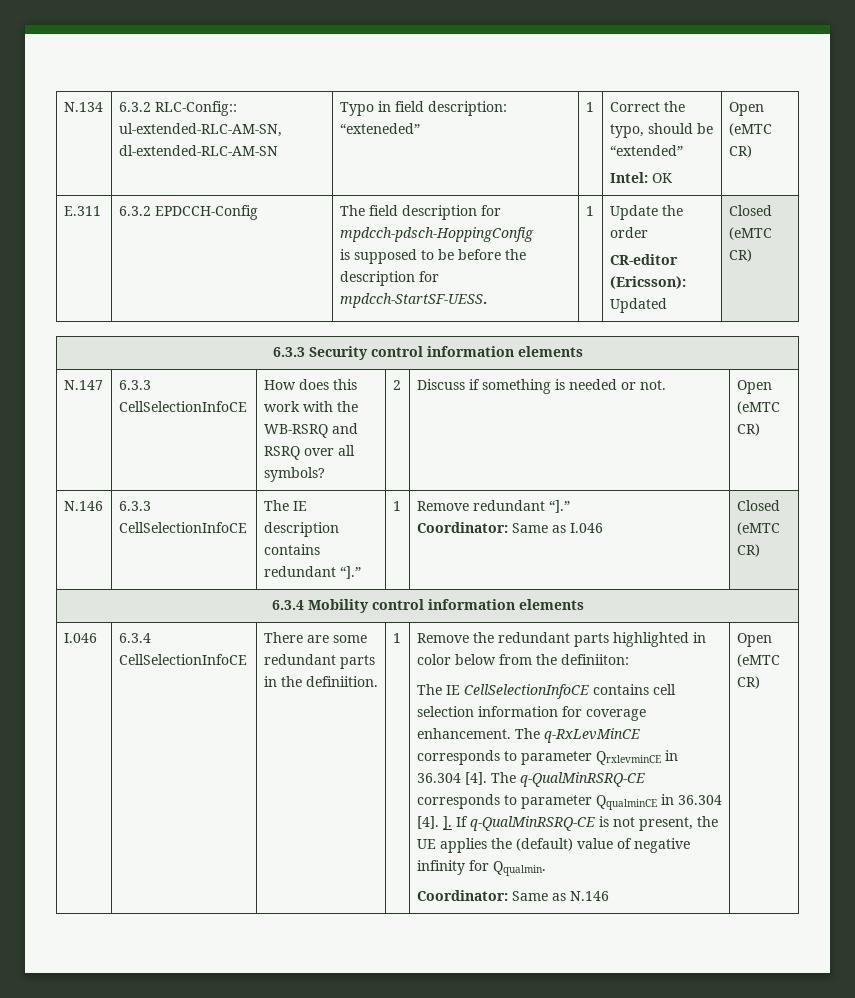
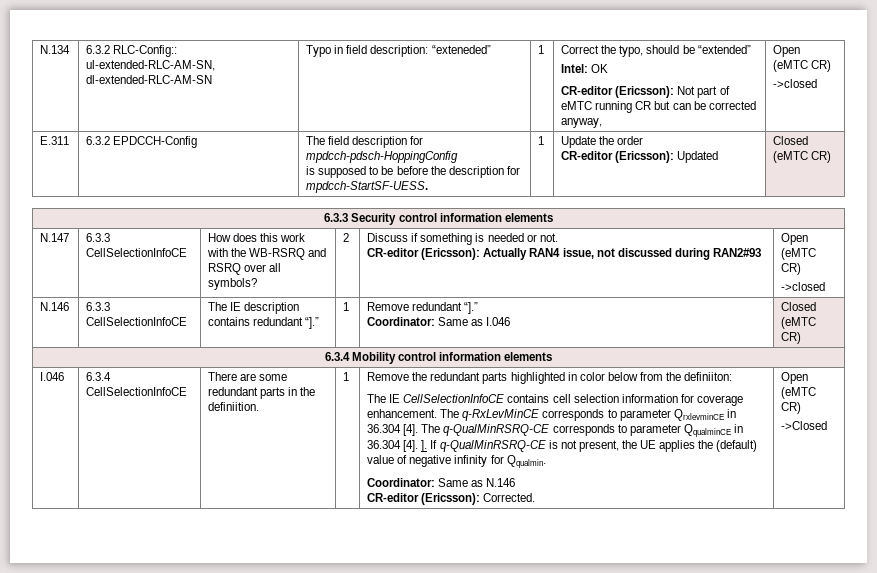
  N.134 | 6.3.2 RLC-Config:: ul-extended-RLC-AM-SN, dl-extended-RLC-AM-SN | Typo in field description: “exteneded” | 1 | Correct the typo, should be “extended”
- Intel: OK | Open (eMTC CR)
+ Intel: OK
+ CR-editor (Ericsson): Not part of eMTC running CR but can be corrected anyway, | Open (eMTC CR)
+ ->closed
- N.147 | 6.3.3 CellSelectionInfoCE | How does this work with the WB-RSRQ and RSRQ over all symbols? | 2 | Discuss if something is needed or not. | Open (eMTC CR)
+ N.147 | 6.3.3 CellSelectionInfoCE | How does this work with the WB-RSRQ and RSRQ over all symbols? | 2 | Discuss if something is needed or not.
+ CR-editor (Ericsson): Actually RAN4 issue, not discussed during RAN2#93 | Open (eMTC CR)
+ ->closed
- Coordinator: Same as N.146 | Open (eMTC CR)
+ Coordinator: Same as N.146
+ CR-editor (Ericsson): Corrected. | Open (eMTC CR)
+ ->Closed

